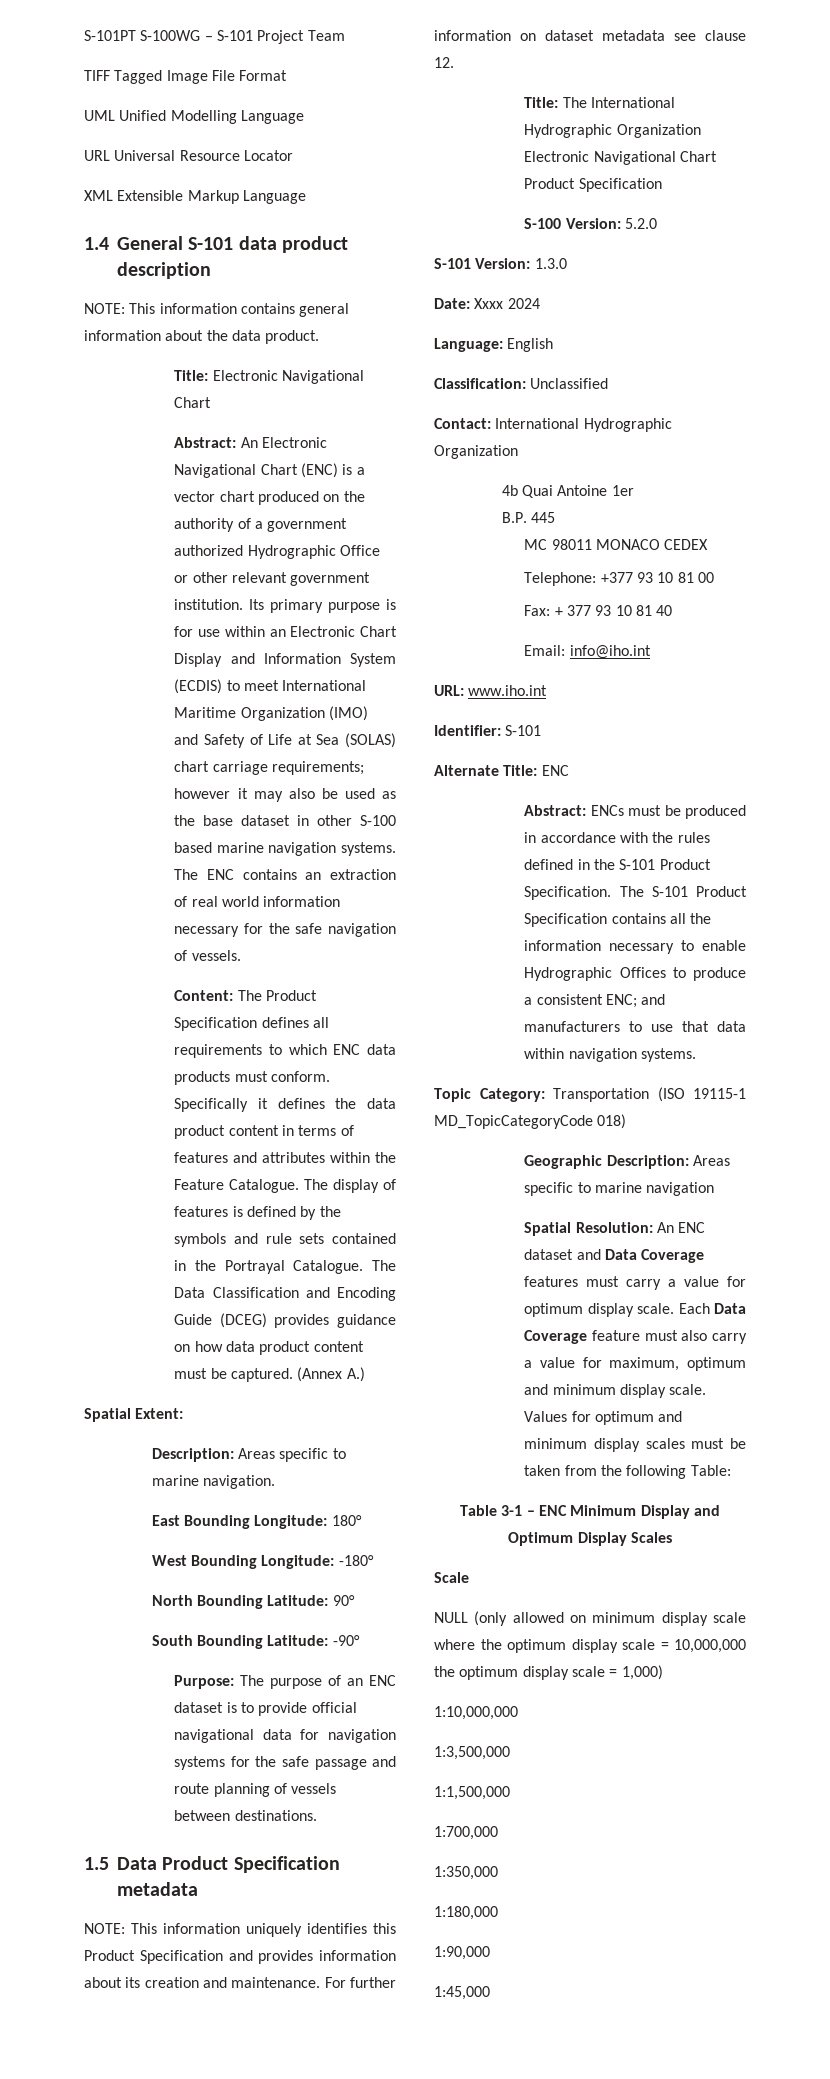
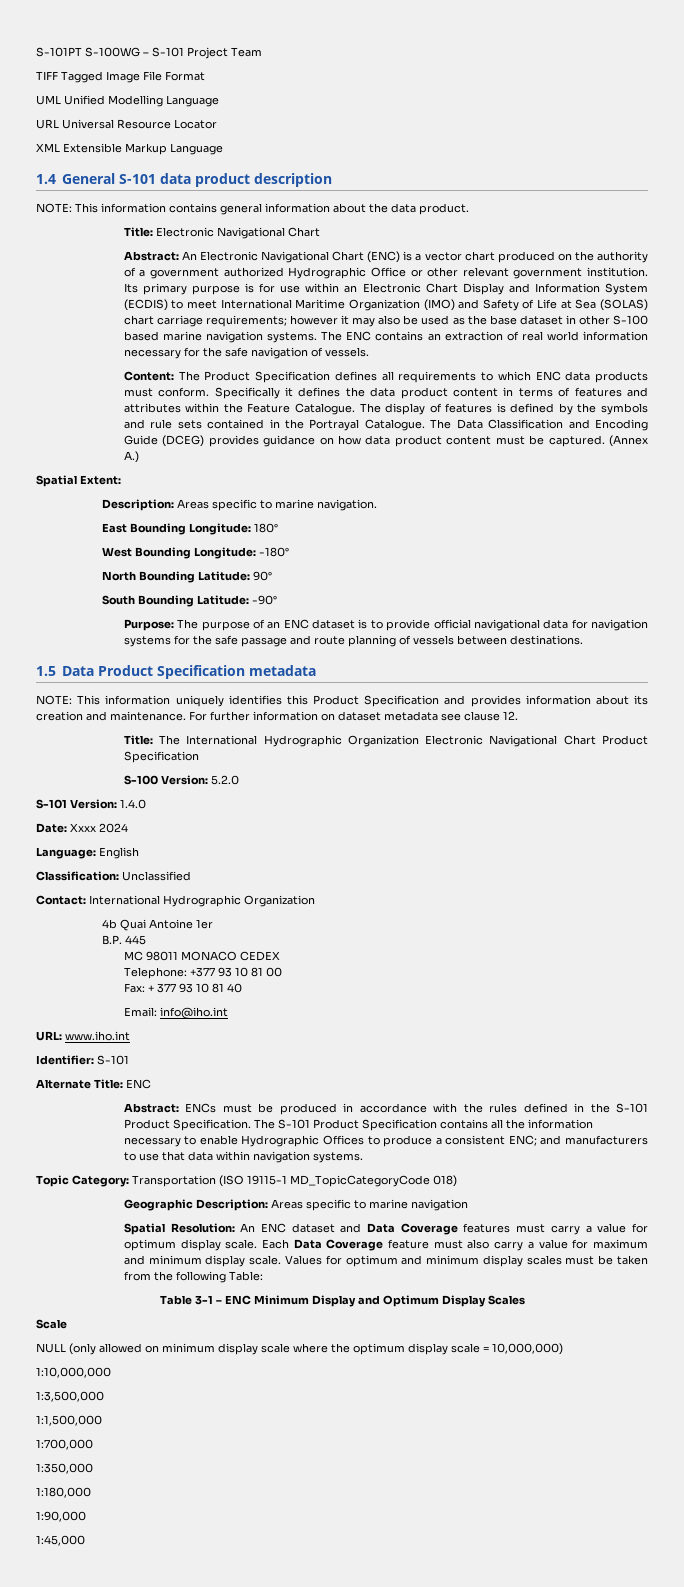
- S-101 Version: 1.3.0
+ S-101 Version: 1.4.0
- Each Data Coverage feature must also carry a value for maximum, optimum and minimum display scale.
+ Each Data Coverage feature must also carry a value for maximum and minimum display scale.
- NULL (only allowed on minimum display scale where the optimum display scale = 10,000,000 the optimum display scale = 1,000)
+ NULL (only allowed on minimum display scale where the optimum display scale = 10,000,000)

